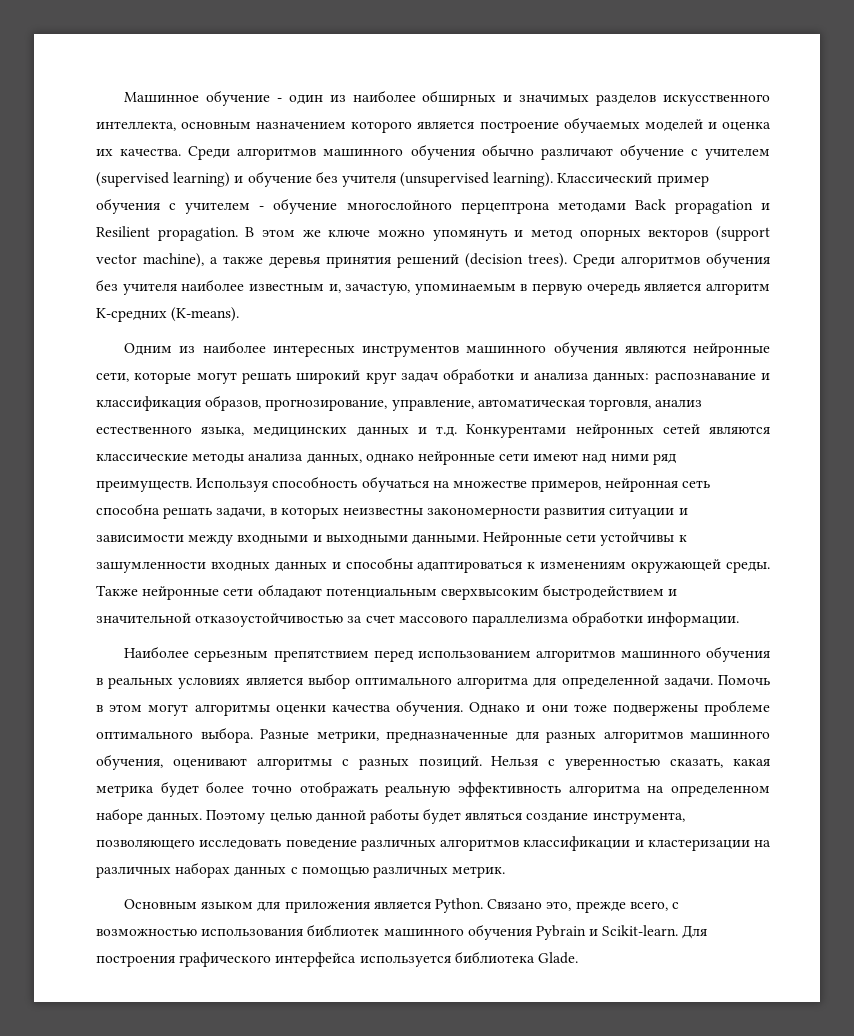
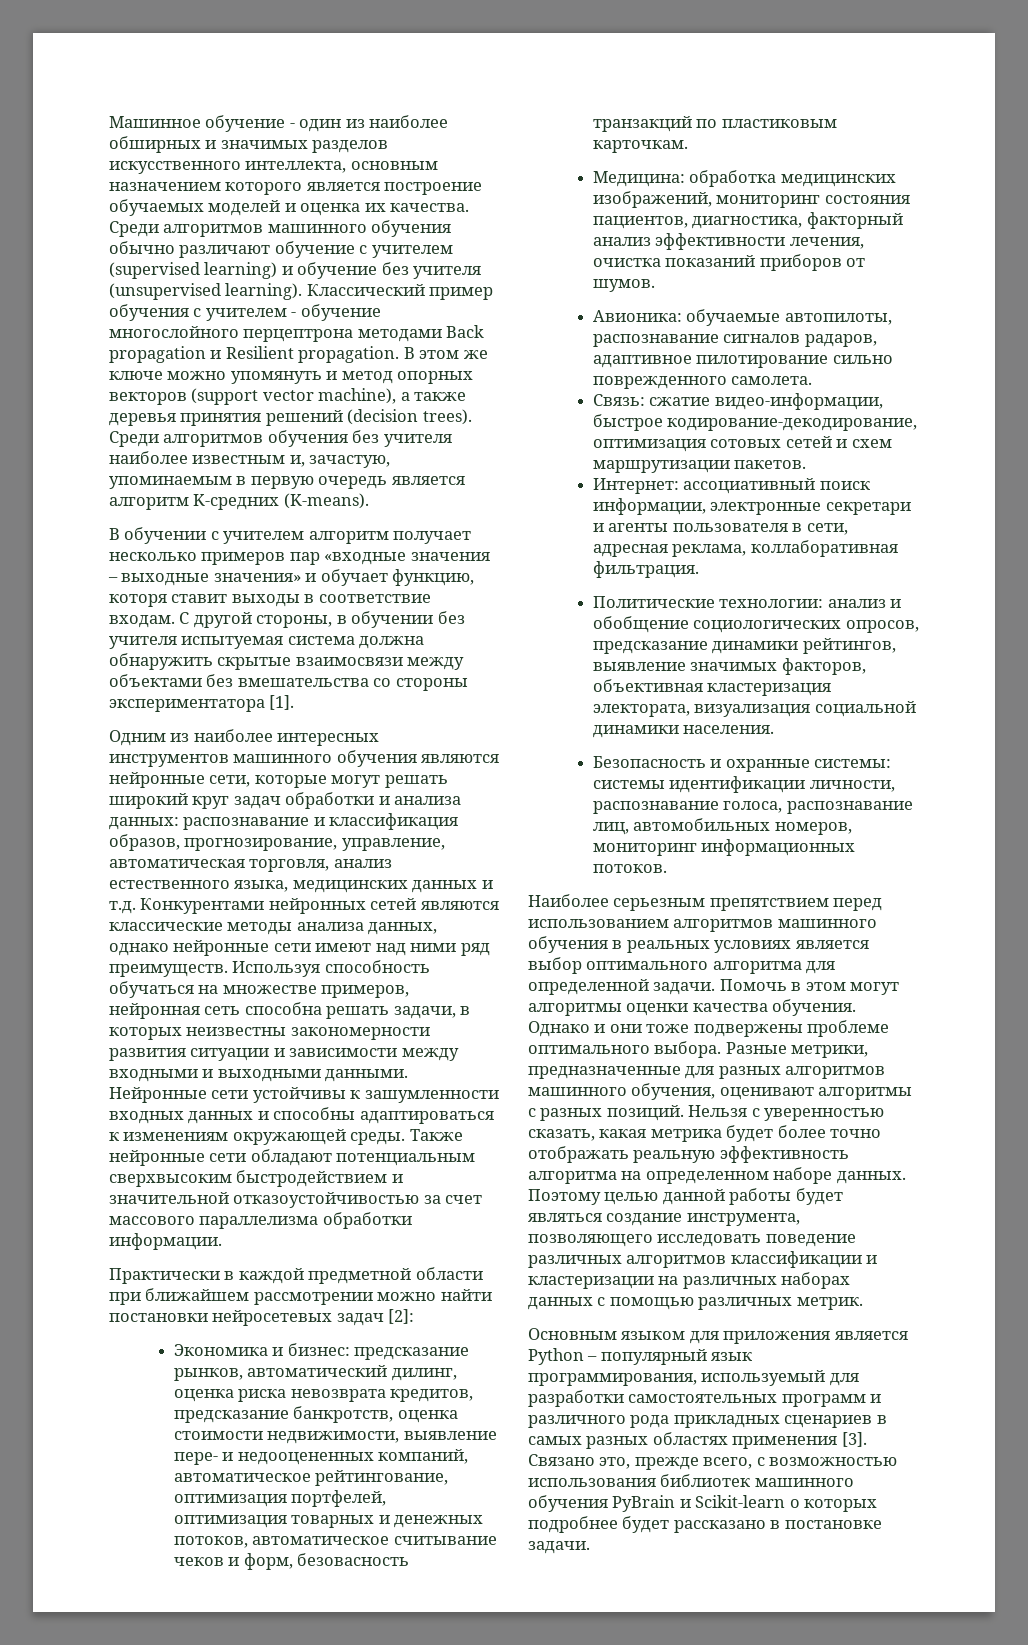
+ В обучении с учителем алгоритм получает несколько примеров пар «входные значения – выходные значения» и обучает функцию, которя ставит выходы в соответствие входам. С другой стороны, в обучении без учителя испытуемая система должна обнаружить скрытые взаимосвязи между объектами без вмешательства со стороны экспериментатора [1].
+ Практически в каждой предметной области при ближайшем рассмотрении можно найти постановки нейросетевых задач [2]:
+ Экономика и бизнес: предсказание рынков, автоматический дилинг, оценка риска невозврата кредитов, предсказание банкротств, оценка стоимости недвижимости, выявление пере- и недооцененных компаний, автоматическое рейтингование, оптимизация портфелей, оптимизация товарных и денежных потоков, автоматическое считывание чеков и форм, безовасность транзакций по пластиковым карточкам.
+ Медицина: обработка медицинских изображений, мониторинг состояния пациентов, диагностика, факторный анализ эффективности лечения, очистка показаний приборов от шумов.
+ Авионика: обучаемые автопилоты, распознавание сигналов радаров, адаптивное пилотирование сильно поврежденного самолета.
+ Связь: сжатие видео-информации, быстрое кодирование-декодирование, оптимизация сотовых сетей и схем маршрутизации пакетов.
+ Интернет: ассоциативный поиск информации, электронные секретари и агенты пользователя в сети, адресная реклама, коллаборативная фильтрация.
+ Политические технологии: анализ и обобщение социологических опросов, предсказание динамики рейтингов, выявление значимых факторов, объективная кластеризация электората, визуализация социальной динамики населения.
+ Безопасность и охранные системы: системы идентификации личности, распознавание голоса, распознавание лиц, автомобильных номеров, мониторинг информационных потоков.
- Основным языком для приложения является Python.
+ Основным языком для приложения является Python – популярный язык программирования, используемый для разработки самостоятельных программ и различного рода прикладных сценариев в самых разных областях применения [3].
- Связано это, прежде всего, с возможностью использования библиотек машинного обучения Pybrain и Scikit-learn. Для построения графического интерфейса используется библиотека Glade.
+ Связано это, прежде всего, с возможностью использования библиотек машинного обучения PyBrain и Scikit-learn о которых подробнее будет рассказано в постановке задачи.

